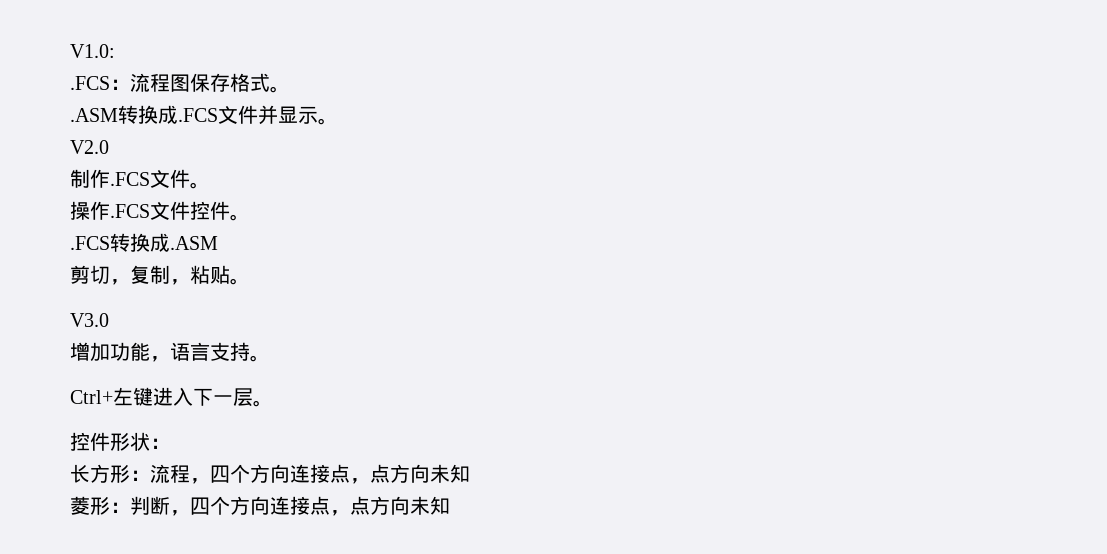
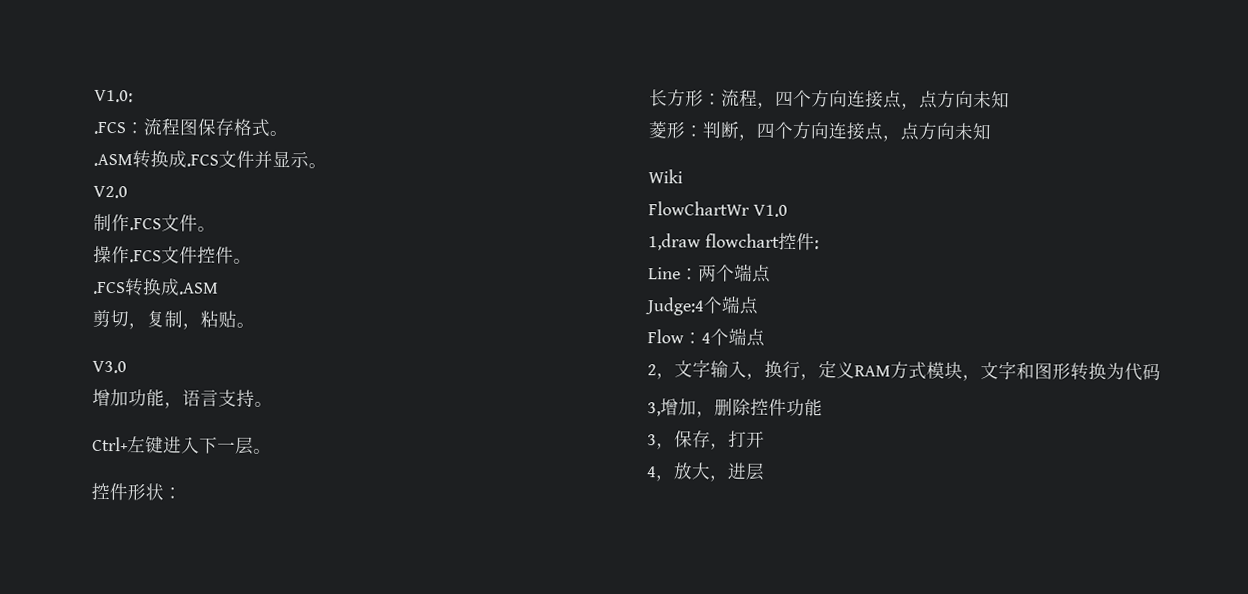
+ Wiki
+ FlowChartWr V1.0
+ 1,draw flowchart控件:
+ Line：两个端点
+ Judge:4个端点
+ Flow：4个端点
+ 2，文字输入，换行，定义RAM方式模块，文字和图形转换为代码
+ 3,增加，删除控件功能
+ 3，保存，打开
+ 4，放大，进层

